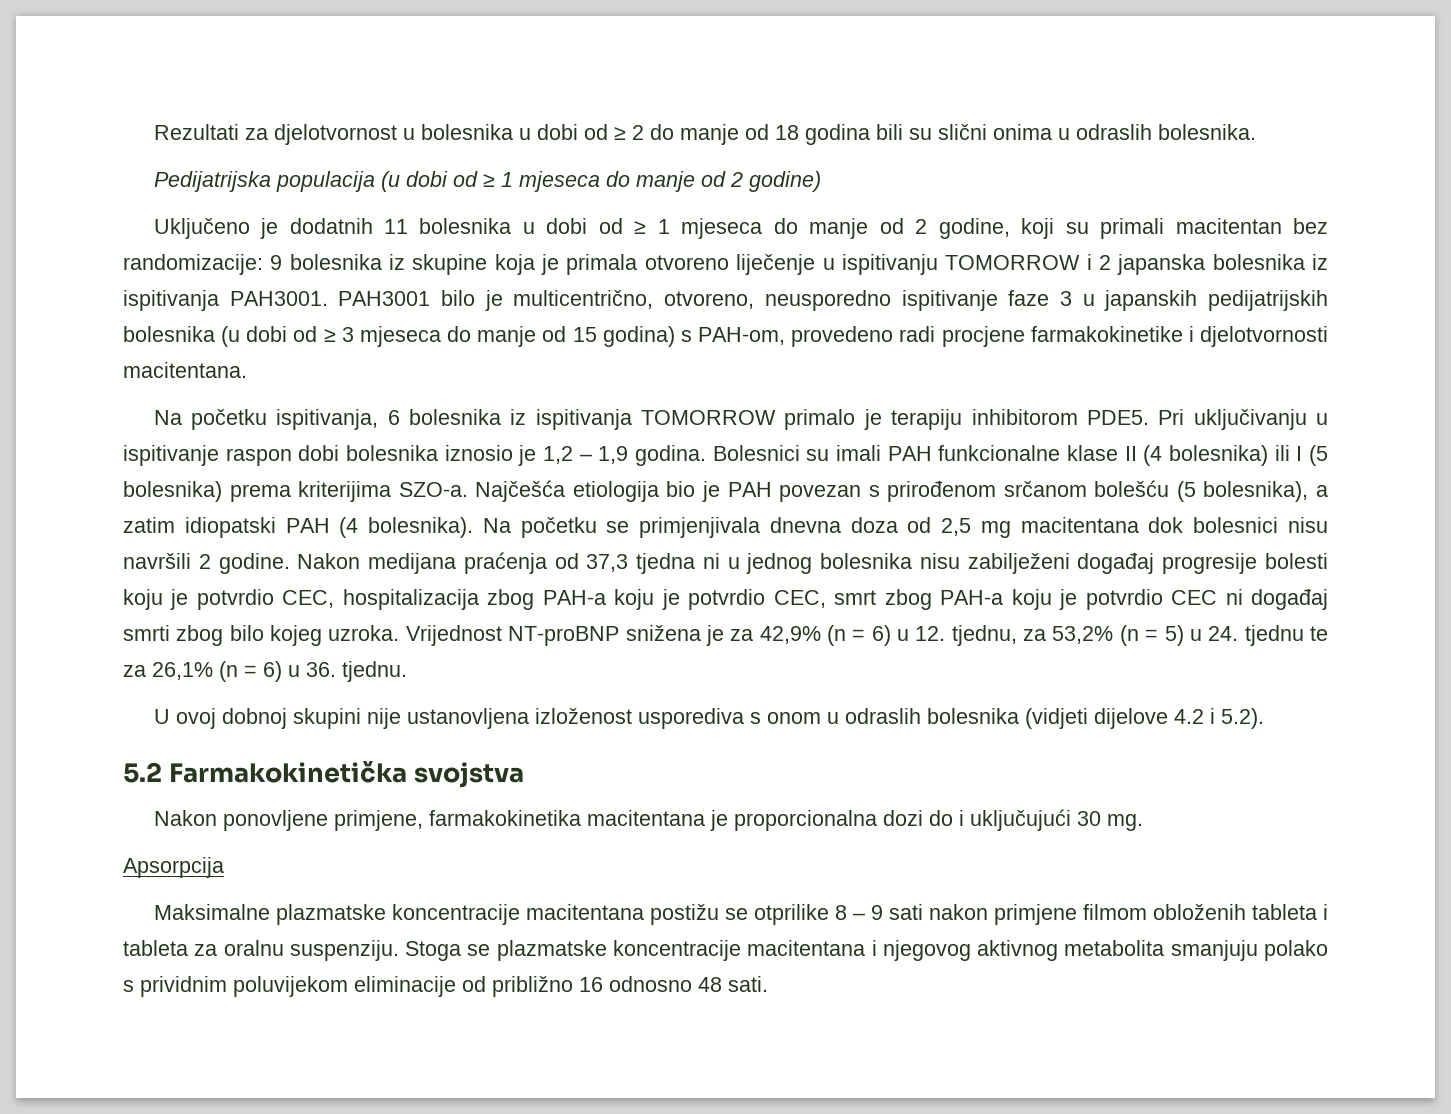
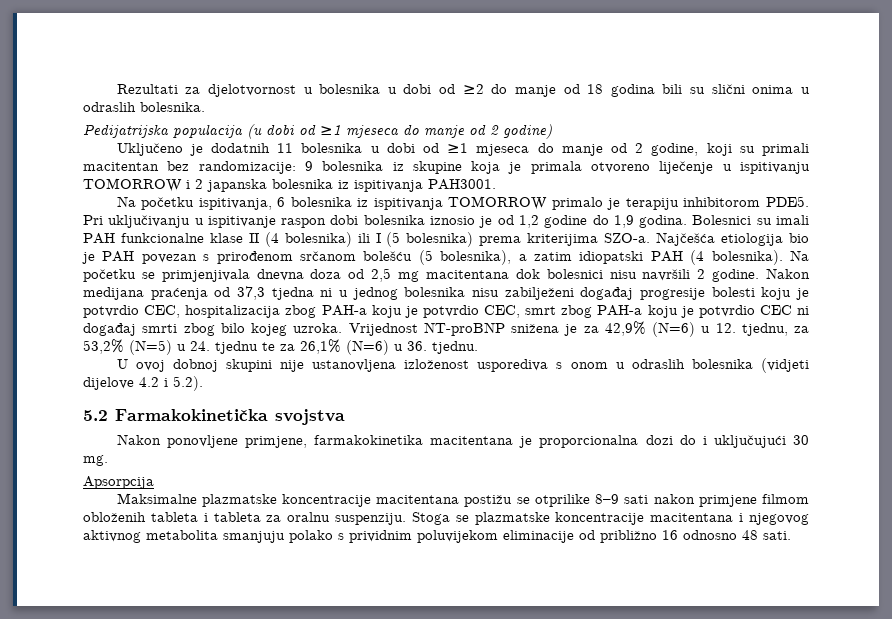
- Rezultati za djelotvornost u bolesnika u dobi od ≥ 2 do manje od 18 godina bili su slični onima u odraslih bolesnika.
+ Rezultati za djelotvornost u bolesnika u dobi od ≥2 do manje od 18 godina bili su slični onima u odraslih bolesnika.
- Pedijatrijska populacija (u dobi od ≥ 1 mjeseca do manje od 2 godine)
+ Pedijatrijska populacija (u dobi od ≥1 mjeseca do manje od 2 godine)
- Uključeno je dodatnih 11 bolesnika u dobi od ≥ 1 mjeseca do manje od 2 godine, koji su primali macitentan bez randomizacije: 9 bolesnika iz skupine koja je primala otvoreno liječenje u ispitivanju TOMORROW i 2 japanska bolesnika iz ispitivanja PAH3001. PAH3001 bilo je multicentrično, otvoreno, neusporedno ispitivanje faze 3 u japanskih pedijatrijskih bolesnika (u dobi od ≥ 3 mjeseca do manje od 15 godina) s PAH-om, provedeno radi procjene farmakokinetike i djelotvornosti macitentana.
+ Uključeno je dodatnih 11 bolesnika u dobi od ≥1 mjeseca do manje od 2 godine, koji su primali macitentan bez randomizacije: 9 bolesnika iz skupine koja je primala otvoreno liječenje u ispitivanju TOMORROW i 2 japanska bolesnika iz ispitivanja PAH3001.
- Pri uključivanju u ispitivanje raspon dobi bolesnika iznosio je 1,2 – 1,9 godina.
+ Pri uključivanju u ispitivanje raspon dobi bolesnika iznosio je od 1,2 godine do 1,9 godina.
- Vrijednost NT-proBNP snižena je za 42,9% (n = 6) u 12. tjednu, za 53,2% (n = 5) u 24. tjednu te za 26,1% (n = 6) u 36. tjednu.
+ Vrijednost NT-proBNP snižena je za 42,9% (N=6) u 12. tjednu, za 53,2% (N=5) u 24. tjednu te za 26,1% (N=6) u 36. tjednu.
- Maksimalne plazmatske koncentracije macitentana postižu se otprilike 8 – 9 sati nakon primjene filmom obloženih tableta i tableta za oralnu suspenziju.
+ Maksimalne plazmatske koncentracije macitentana postižu se otprilike 8–9 sati nakon primjene filmom obloženih tableta i tableta za oralnu suspenziju.

